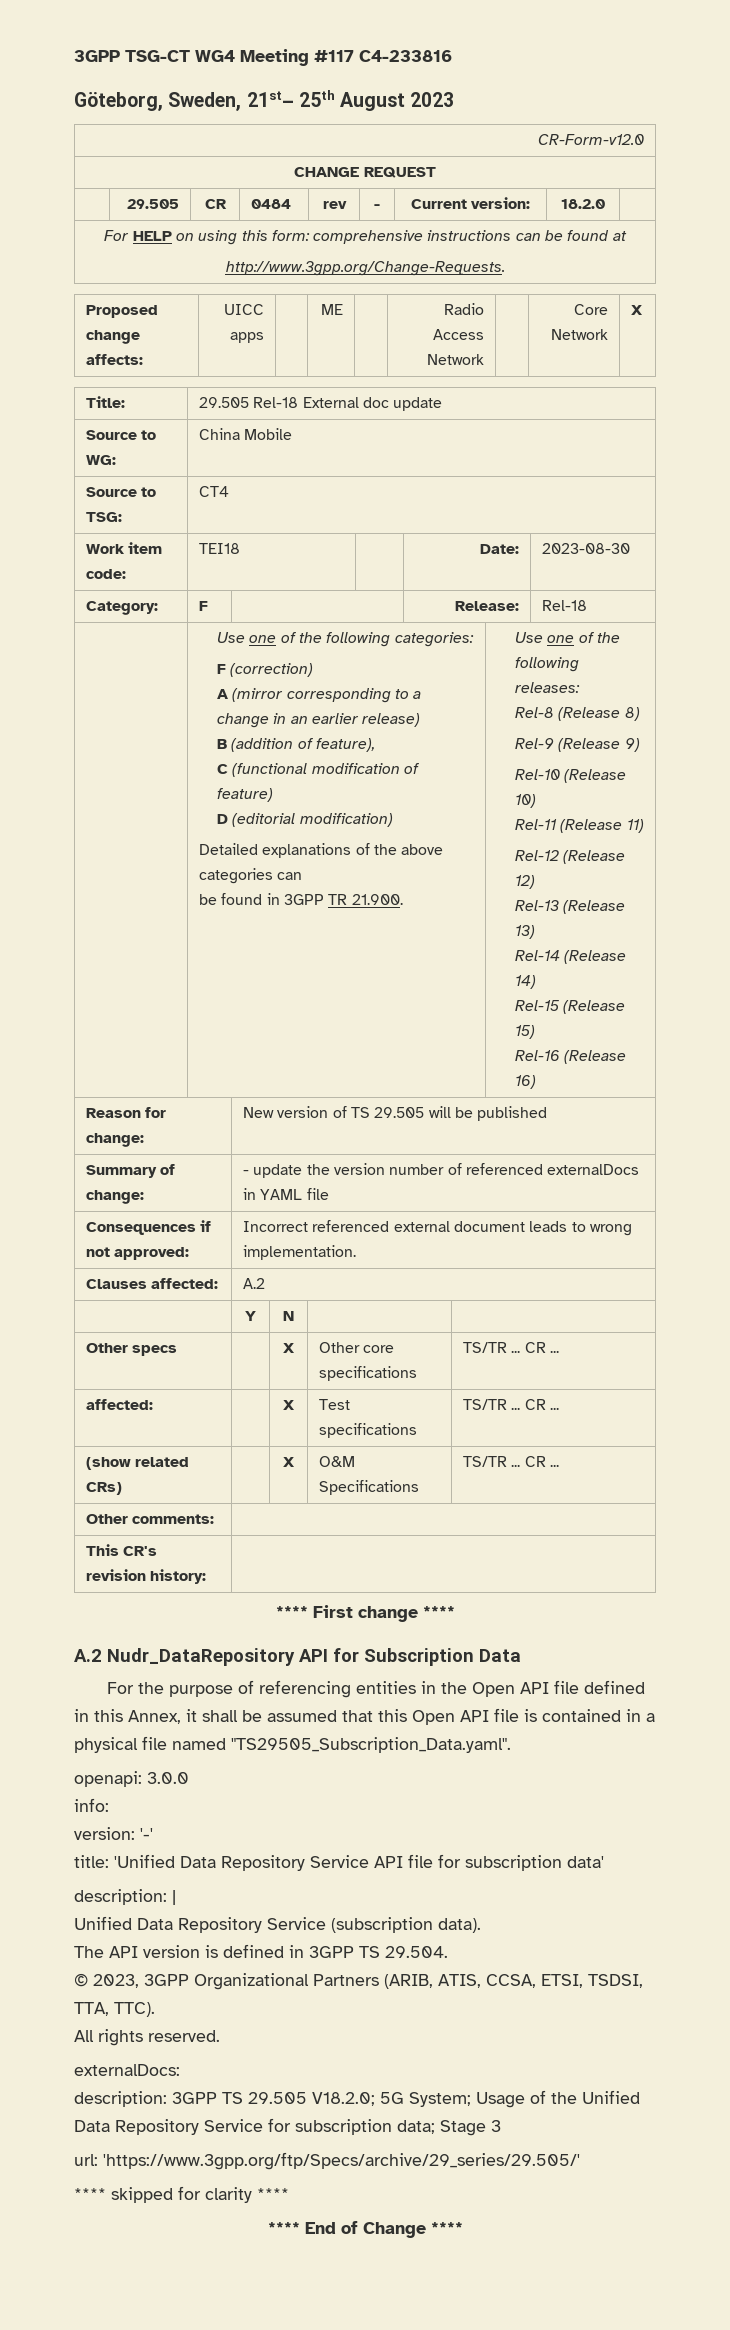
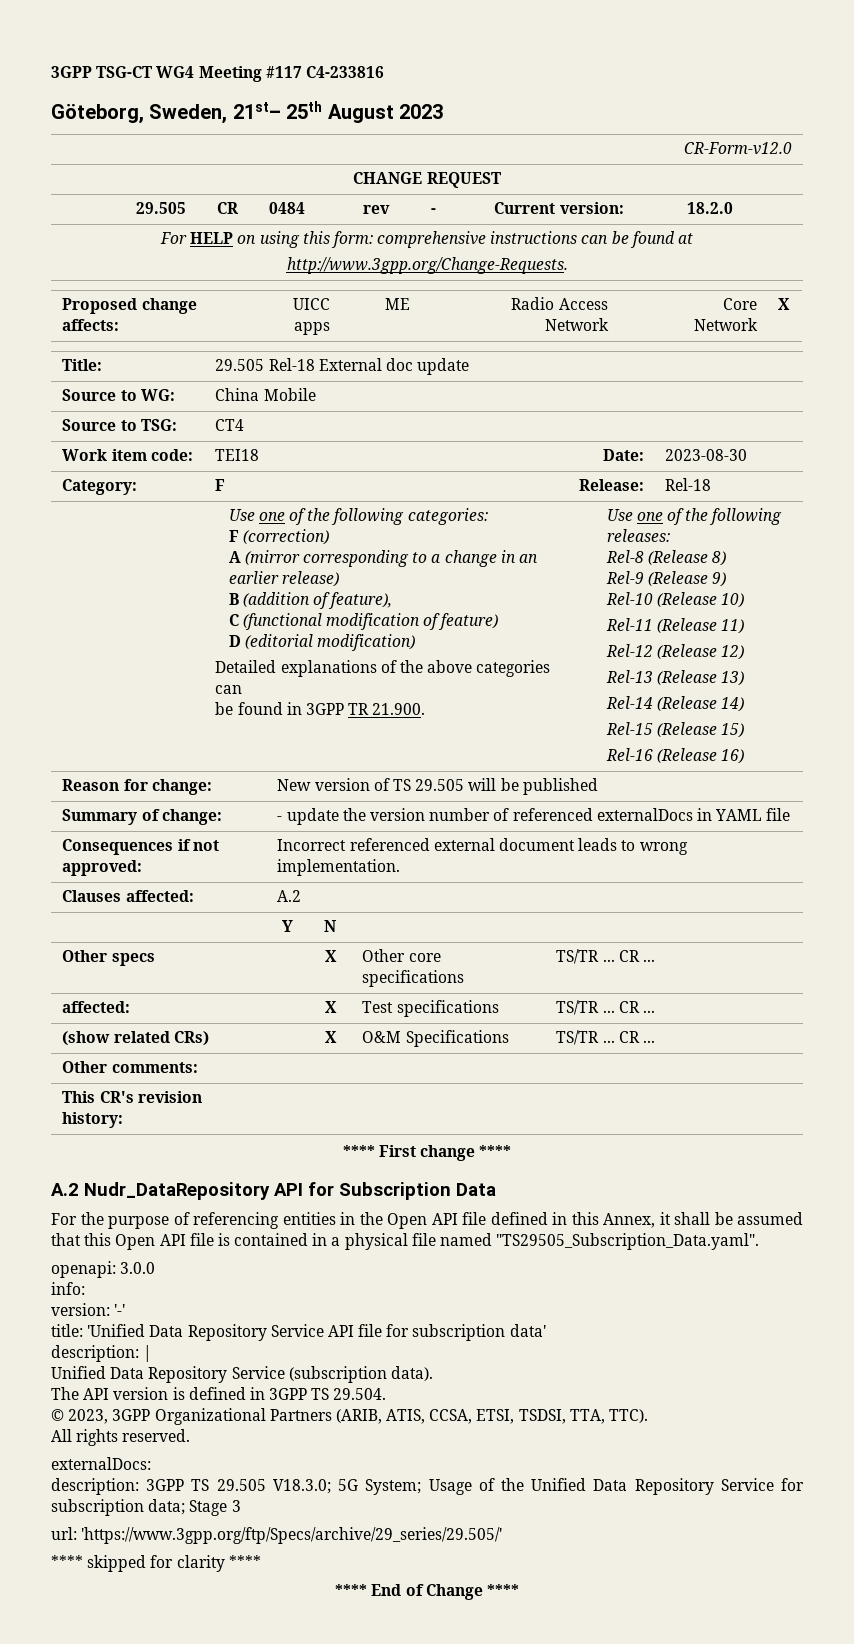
- description: 3GPP TS 29.505 V18.2.0; 5G System; Usage of the Unified Data Repository Service for subscription data; Stage 3
+ description: 3GPP TS 29.505 V18.3.0; 5G System; Usage of the Unified Data Repository Service for subscription data; Stage 3

